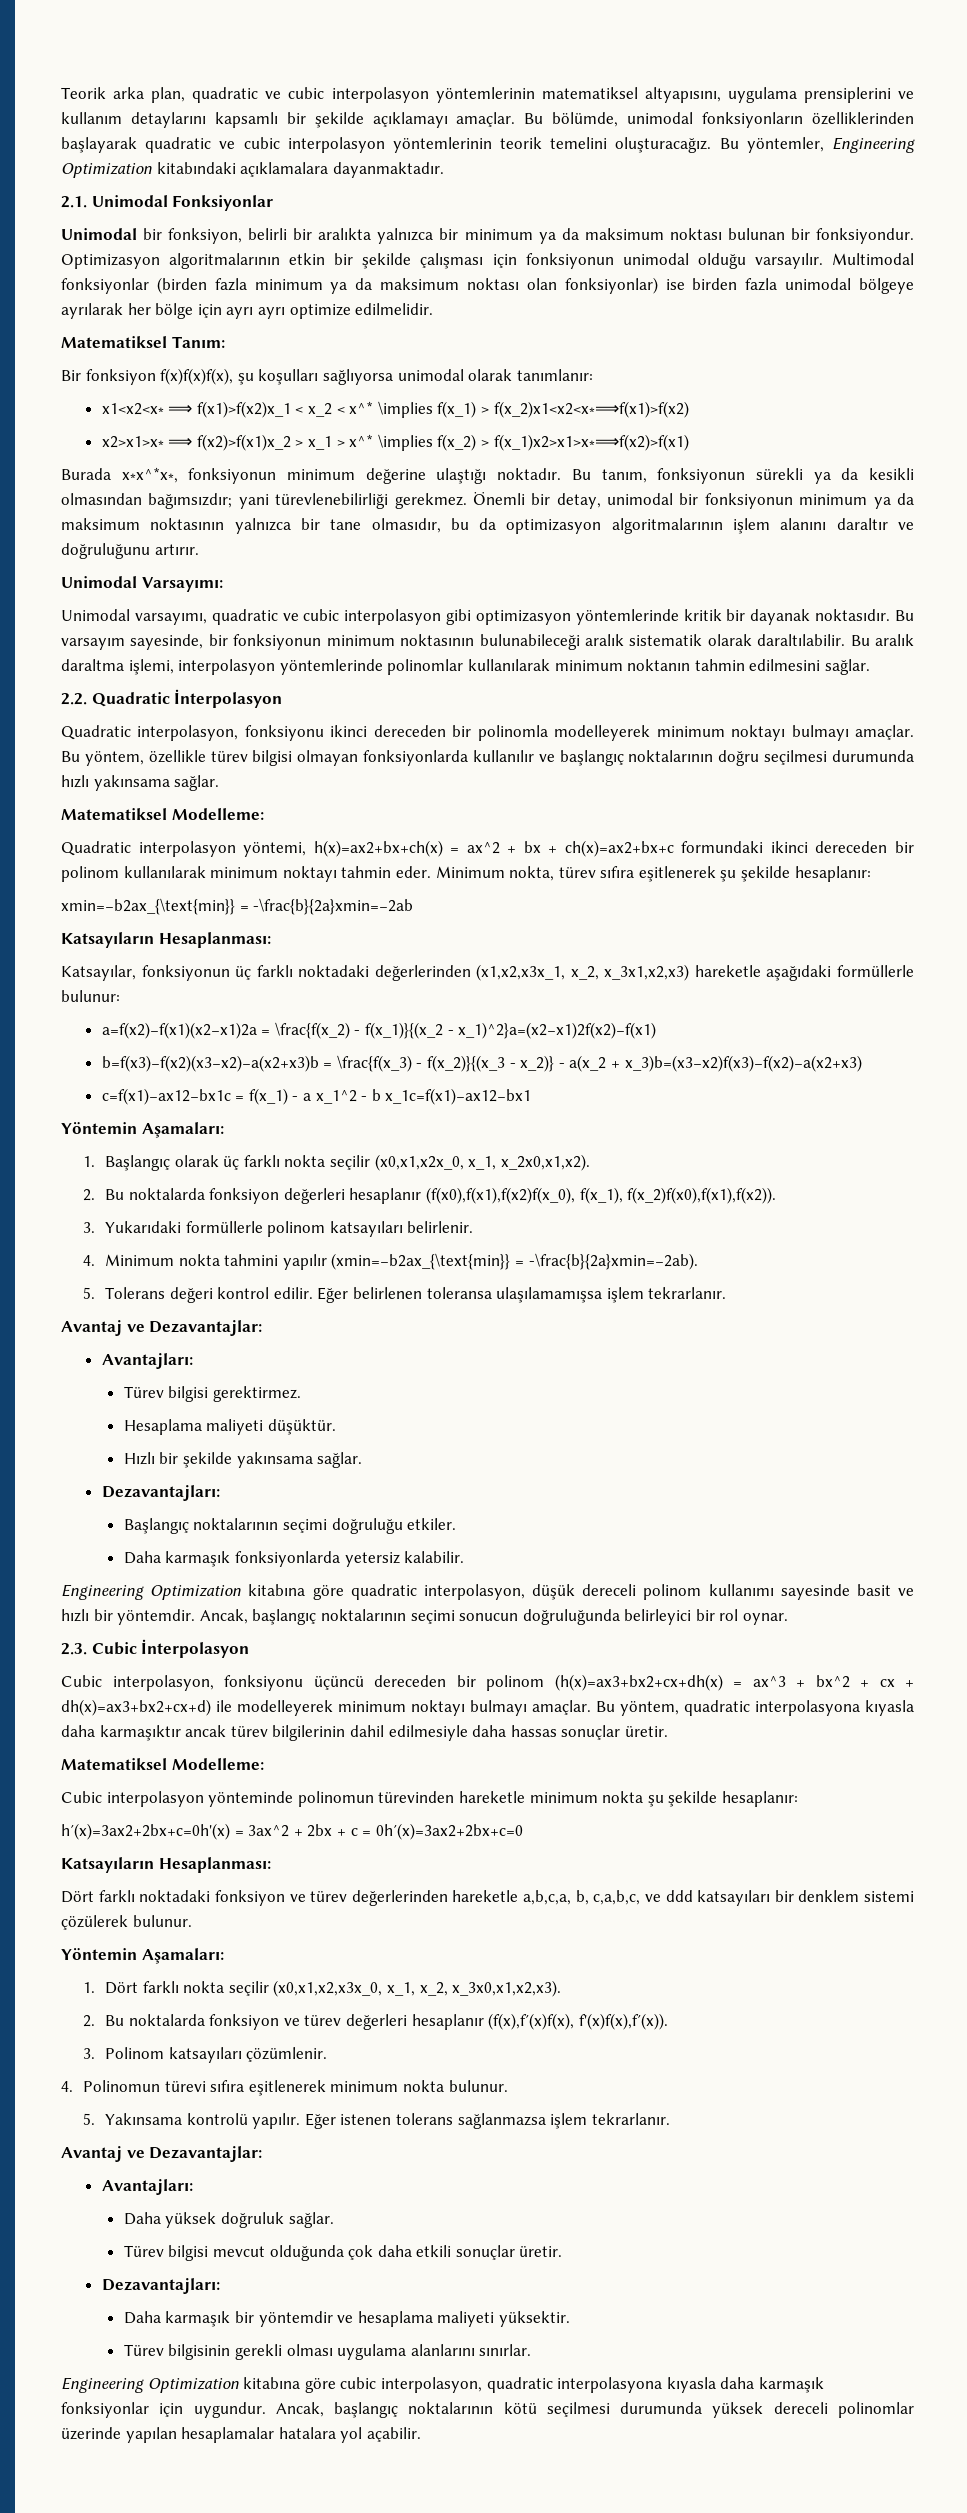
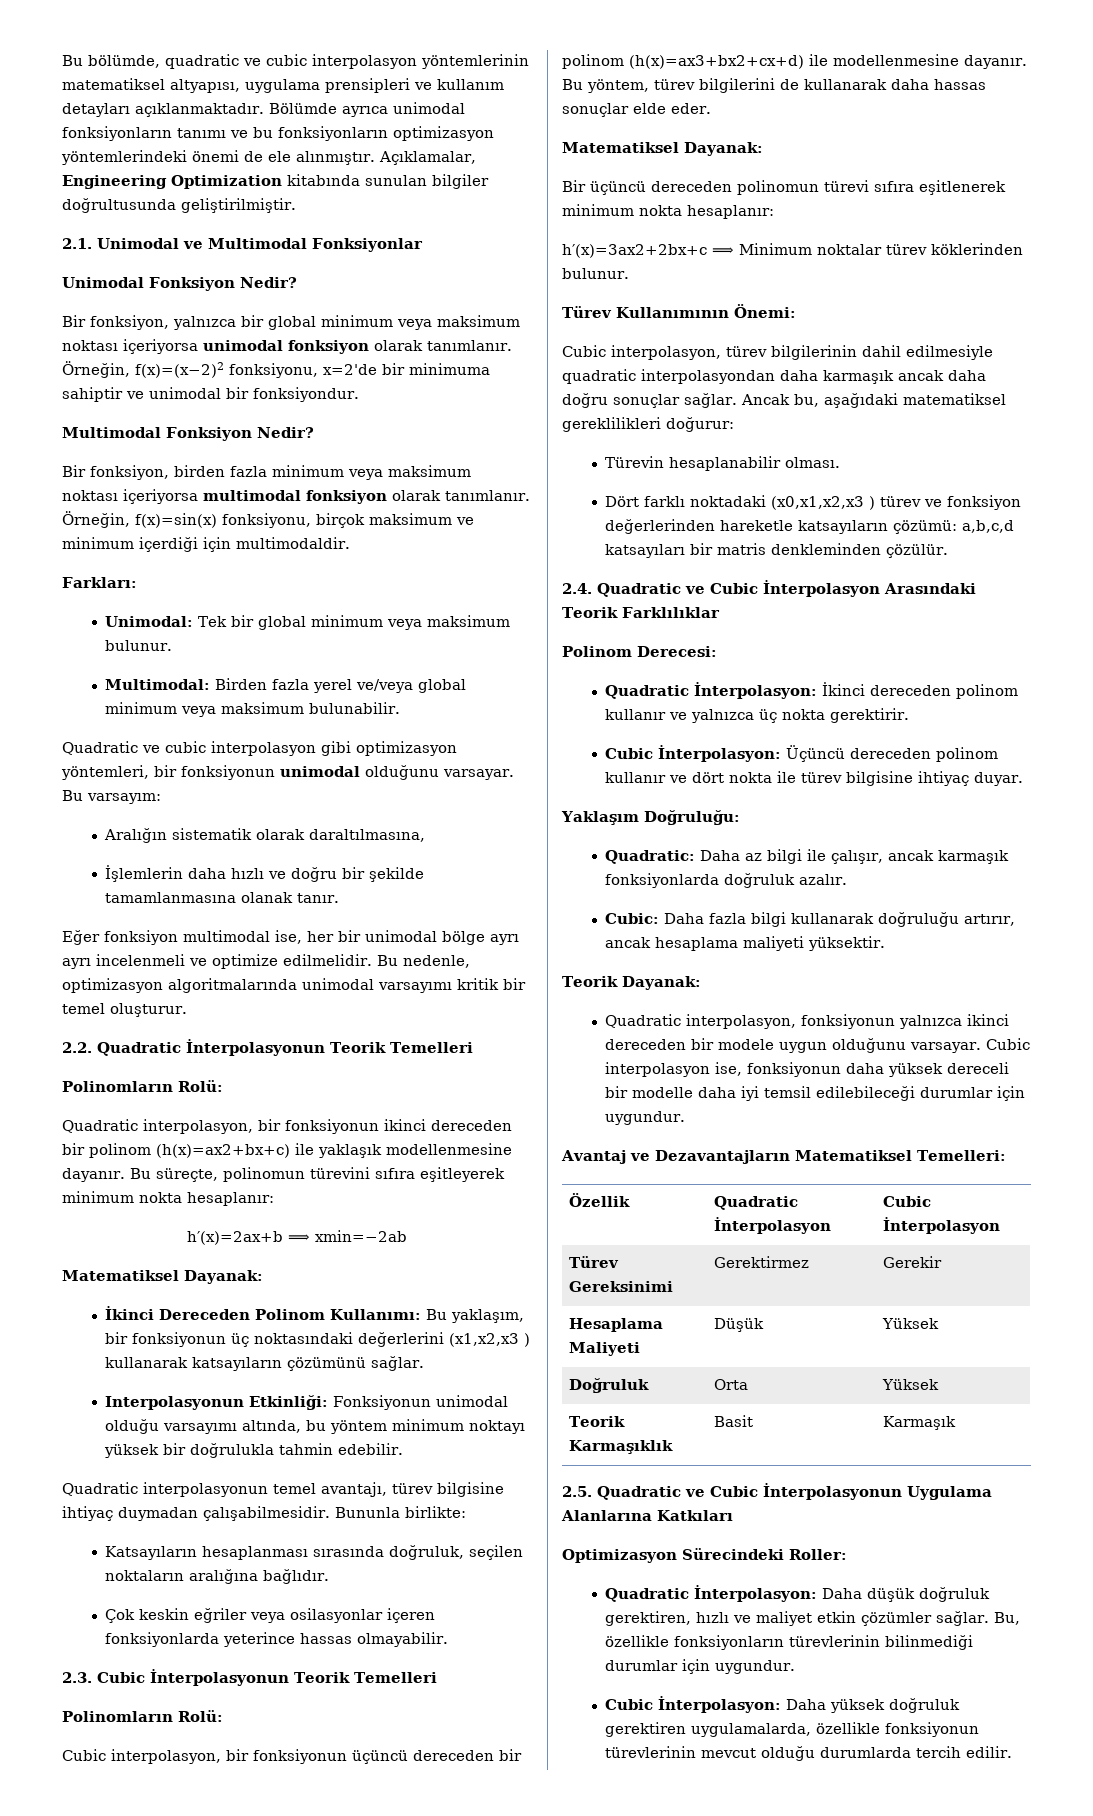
- Teorik arka plan, quadratic ve cubic interpolasyon yöntemlerinin matematiksel altyapısını, uygulama prensiplerini ve kullanım detaylarını kapsamlı bir şekilde açıklamayı amaçlar. Bu bölümde, unimodal fonksiyonların özelliklerinden başlayarak quadratic ve cubic interpolasyon yöntemlerinin teorik temelini oluşturacağız. Bu yöntemler, Engineering Optimization kitabındaki açıklamalara dayanmaktadır.
+ Bu bölümde, quadratic ve cubic interpolasyon yöntemlerinin matematiksel altyapısı, uygulama prensipleri ve kullanım detayları açıklanmaktadır. Bölümde ayrıca unimodal fonksiyonların tanımı ve bu fonksiyonların optimizasyon yöntemlerindeki önemi de ele alınmıştır. Açıklamalar, Engineering Optimization kitabında sunulan bilgiler doğrultusunda geliştirilmiştir.
- 2.1. Unimodal Fonksiyonlar
+ 2.1. Unimodal ve Multimodal Fonksiyonlar
- Unimodal bir fonksiyon, belirli bir aralıkta yalnızca bir minimum ya da maksimum noktası bulunan bir fonksiyondur. Optimizasyon algoritmalarının etkin bir şekilde çalışması için fonksiyonun unimodal olduğu varsayılır. Multimodal fonksiyonlar (birden fazla minimum ya da maksimum noktası olan fonksiyonlar) ise birden fazla unimodal bölgeye ayrılarak her bölge için ayrı ayrı optimize edilmelidir.
- Matematiksel Tanım:
- Bir fonksiyon f(x)f(x)f(x), şu koşulları sağlıyorsa unimodal olarak tanımlanır:
- x1<x2<x∗ ⟹ f(x1)>f(x2)x_1 < x_2 < x^* \implies f(x_1) > f(x_2)x1<x2<x∗⟹f(x1)>f(x2)
- x2>x1>x∗ ⟹ f(x2)>f(x1)x_2 > x_1 > x^* \implies f(x_2) > f(x_1)x2>x1>x∗⟹f(x2)>f(x1)
- Burada x∗x^*x∗, fonksiyonun minimum değerine ulaştığı noktadır. Bu tanım, fonksiyonun sürekli ya da kesikli olmasından bağımsızdır; yani türevlenebilirliği gerekmez. Önemli bir detay, unimodal bir fonksiyonun minimum ya da maksimum noktasının yalnızca bir tane olmasıdır, bu da optimizasyon algoritmalarının işlem alanını daraltır ve doğruluğunu artırır.
- Unimodal Varsayımı:
- Unimodal varsayımı, quadratic ve cubic interpolasyon gibi optimizasyon yöntemlerinde kritik bir dayanak noktasıdır. Bu varsayım sayesinde, bir fonksiyonun minimum noktasının bulunabileceği aralık sistematik olarak daraltılabilir. Bu aralık daraltma işlemi, interpolasyon yöntemlerinde polinomlar kullanılarak minimum noktanın tahmin edilmesini sağlar.
- 2.2. Quadratic İnterpolasyon
- Quadratic interpolasyon, fonksiyonu ikinci dereceden bir polinomla modelleyerek minimum noktayı bulmayı amaçlar. Bu yöntem, özellikle türev bilgisi olmayan fonksiyonlarda kullanılır ve başlangıç noktalarının doğru seçilmesi durumunda hızlı yakınsama sağlar.
- Matematiksel Modelleme:
- Quadratic interpolasyon yöntemi, h(x)=ax2+bx+ch(x) = ax^2 + bx + ch(x)=ax2+bx+c formundaki ikinci dereceden bir polinom kullanılarak minimum noktayı tahmin eder. Minimum nokta, türev sıfıra eşitlenerek şu şekilde hesaplanır:
- xmin=−b2ax_{\text{min}} = -\frac{b}{2a}xmin=−2ab
- Katsayıların Hesaplanması:
- Katsayılar, fonksiyonun üç farklı noktadaki değerlerinden (x1,x2,x3x_1, x_2, x_3x1,x2,x3) hareketle aşağıdaki formüllerle bulunur:
- a=f(x2)−f(x1)(x2−x1)2a = \frac{f(x_2) - f(x_1)}{(x_2 - x_1)^2}a=(x2−x1)2f(x2)−f(x1)
- b=f(x3)−f(x2)(x3−x2)−a(x2+x3)b = \frac{f(x_3) - f(x_2)}{(x_3 - x_2)} - a(x_2 + x_3)b=(x3−x2)f(x3)−f(x2)−a(x2+x3)
- c=f(x1)−ax12−bx1c = f(x_1) - a x_1^2 - b x_1c=f(x1)−ax12−bx1
- Yöntemin Aşamaları:
- 1. Başlangıç olarak üç farklı nokta seçilir (x0,x1,x2x_0, x_1, x_2x0,x1,x2).
- 2. Bu noktalarda fonksiyon değerleri hesaplanır (f(x0),f(x1),f(x2)f(x_0), f(x_1), f(x_2)f(x0),f(x1),f(x2)).
- 3. Yukarıdaki formüllerle polinom katsayıları belirlenir.
- 4. Minimum nokta tahmini yapılır (xmin=−b2ax_{\text{min}} = -\frac{b}{2a}xmin=−2ab).
- 5. Tolerans değeri kontrol edilir. Eğer belirlenen toleransa ulaşılamamışsa işlem tekrarlanır.
- Avantaj ve Dezavantajlar:
- Avantajları:
- Türev bilgisi gerektirmez.
- Hesaplama maliyeti düşüktür.
- Hızlı bir şekilde yakınsama sağlar.
- Dezavantajları:
- Başlangıç noktalarının seçimi doğruluğu etkiler.
- Daha karmaşık fonksiyonlarda yetersiz kalabilir.
- Engineering Optimization kitabına göre quadratic interpolasyon, düşük dereceli polinom kullanımı sayesinde basit ve hızlı bir yöntemdir. Ancak, başlangıç noktalarının seçimi sonucun doğruluğunda belirleyici bir rol oynar.
- 2.3. Cubic İnterpolasyon
- Cubic interpolasyon, fonksiyonu üçüncü dereceden bir polinom (h(x)=ax3+bx2+cx+dh(x) = ax^3 + bx^2 + cx + dh(x)=ax3+bx2+cx+d) ile modelleyerek minimum noktayı bulmayı amaçlar. Bu yöntem, quadratic interpolasyona kıyasla daha karmaşıktır ancak türev bilgilerinin dahil edilmesiyle daha hassas sonuçlar üretir.
- Matematiksel Modelleme:
- Cubic interpolasyon yönteminde polinomun türevinden hareketle minimum nokta şu şekilde hesaplanır:
- h′(x)=3ax2+2bx+c=0h'(x) = 3ax^2 + 2bx + c = 0h′(x)=3ax2+2bx+c=0
- Katsayıların Hesaplanması:
- Dört farklı noktadaki fonksiyon ve türev değerlerinden hareketle a,b,c,a, b, c,a,b,c, ve ddd katsayıları bir denklem sistemi çözülerek bulunur.
- Yöntemin Aşamaları:
- 1. Dört farklı nokta seçilir (x0,x1,x2,x3x_0, x_1, x_2, x_3x0,x1,x2,x3).
- 2. Bu noktalarda fonksiyon ve türev değerleri hesaplanır (f(x),f′(x)f(x), f'(x)f(x),f′(x)).
- 3. Polinom katsayıları çözümlenir.
- 4. Polinomun türevi sıfıra eşitlenerek minimum nokta bulunur.
- 5. Yakınsama kontrolü yapılır. Eğer istenen tolerans sağlanmazsa işlem tekrarlanır.
- Avantaj ve Dezavantajlar:
- Avantajları:
- Daha yüksek doğruluk sağlar.
- Türev bilgisi mevcut olduğunda çok daha etkili sonuçlar üretir.
- Dezavantajları:
- Daha karmaşık bir yöntemdir ve hesaplama maliyeti yüksektir.
- Türev bilgisinin gerekli olması uygulama alanlarını sınırlar.
- Engineering Optimization kitabına göre cubic interpolasyon, quadratic interpolasyona kıyasla daha karmaşık fonksiyonlar için uygundur. Ancak, başlangıç noktalarının kötü seçilmesi durumunda yüksek dereceli polinomlar üzerinde yapılan hesaplamalar hatalara yol açabilir.
+ Unimodal Fonksiyon Nedir?
+ Bir fonksiyon, yalnızca bir global minimum veya maksimum noktası içeriyorsa unimodal fonksiyon olarak tanımlanır. Örneğin, f(x)=(x−2)2 fonksiyonu, x=2'de bir minimuma sahiptir ve unimodal bir fonksiyondur.
+ Multimodal Fonksiyon Nedir?
+ Bir fonksiyon, birden fazla minimum veya maksimum noktası içeriyorsa multimodal fonksiyon olarak tanımlanır. Örneğin, f(x)=sin(x) fonksiyonu, birçok maksimum ve minimum içerdiği için multimodaldir.
+ Farkları:
+ Unimodal: Tek bir global minimum veya maksimum bulunur.
+ Multimodal: Birden fazla yerel ve/veya global minimum veya maksimum bulunabilir.
+ Quadratic ve cubic interpolasyon gibi optimizasyon yöntemleri, bir fonksiyonun unimodal olduğunu varsayar. Bu varsayım:
+ Aralığın sistematik olarak daraltılmasına,
+ İşlemlerin daha hızlı ve doğru bir şekilde tamamlanmasına olanak tanır.
+ Eğer fonksiyon multimodal ise, her bir unimodal bölge ayrı ayrı incelenmeli ve optimize edilmelidir. Bu nedenle, optimizasyon algoritmalarında unimodal varsayımı kritik bir temel oluşturur.
+ 2.2. Quadratic İnterpolasyonun Teorik Temelleri
+ Polinomların Rolü:
+ Quadratic interpolasyon, bir fonksiyonun ikinci dereceden bir polinom (h(x)=ax2+bx+c) ile yaklaşık modellenmesine dayanır. Bu süreçte, polinomun türevini sıfıra eşitleyerek minimum nokta hesaplanır:
+ h′(x)=2ax+b ⟹ xmin=−2ab
+ Matematiksel Dayanak:
+ İkinci Dereceden Polinom Kullanımı: Bu yaklaşım, bir fonksiyonun üç noktasındaki değerlerini (x1,x2,x3 ) kullanarak katsayıların çözümünü sağlar.
+ Interpolasyonun Etkinliği: Fonksiyonun unimodal olduğu varsayımı altında, bu yöntem minimum noktayı yüksek bir doğrulukla tahmin edebilir.
+ Quadratic interpolasyonun temel avantajı, türev bilgisine ihtiyaç duymadan çalışabilmesidir. Bununla birlikte:
+ Katsayıların hesaplanması sırasında doğruluk, seçilen noktaların aralığına bağlıdır.
+ Çok keskin eğriler veya osilasyonlar içeren fonksiyonlarda yeterince hassas olmayabilir.
+ 2.3. Cubic İnterpolasyonun Teorik Temelleri
+ Polinomların Rolü:
+ Cubic interpolasyon, bir fonksiyonun üçüncü dereceden bir polinom (h(x)=ax3+bx2+cx+d) ile modellenmesine dayanır. Bu yöntem, türev bilgilerini de kullanarak daha hassas sonuçlar elde eder.
+ Matematiksel Dayanak:
+ Bir üçüncü dereceden polinomun türevi sıfıra eşitlenerek minimum nokta hesaplanır:
+ h′(x)=3ax2+2bx+c ⟹ Minimum noktalar türev köklerinden bulunur.
+ Türev Kullanımının Önemi:
+ Cubic interpolasyon, türev bilgilerinin dahil edilmesiyle quadratic interpolasyondan daha karmaşık ancak daha doğru sonuçlar sağlar. Ancak bu, aşağıdaki matematiksel gereklilikleri doğurur:
+ Türevin hesaplanabilir olması.
+ Dört farklı noktadaki (x0,x1,x2,x3 ) türev ve fonksiyon değerlerinden hareketle katsayıların çözümü: a,b,c,d katsayıları bir matris denkleminden çözülür.
+ 2.4. Quadratic ve Cubic İnterpolasyon Arasındaki Teorik Farklılıklar
+ Polinom Derecesi:
+ Quadratic İnterpolasyon: İkinci dereceden polinom kullanır ve yalnızca üç nokta gerektirir.
+ Cubic İnterpolasyon: Üçüncü dereceden polinom kullanır ve dört nokta ile türev bilgisine ihtiyaç duyar.
+ Yaklaşım Doğruluğu:
+ Quadratic: Daha az bilgi ile çalışır, ancak karmaşık fonksiyonlarda doğruluk azalır.
+ Cubic: Daha fazla bilgi kullanarak doğruluğu artırır, ancak hesaplama maliyeti yüksektir.
+ Teorik Dayanak:
+ Quadratic interpolasyon, fonksiyonun yalnızca ikinci dereceden bir modele uygun olduğunu varsayar. Cubic interpolasyon ise, fonksiyonun daha yüksek dereceli bir modelle daha iyi temsil edilebileceği durumlar için uygundur.
+ Avantaj ve Dezavantajların Matematiksel Temelleri:
+ Özellik | Quadratic İnterpolasyon | Cubic İnterpolasyon
+ Türev Gereksinimi | Gerektirmez | Gerekir
+ Hesaplama Maliyeti | Düşük | Yüksek
+ Doğruluk | Orta | Yüksek
+ Teorik Karmaşıklık | Basit | Karmaşık
+ 2.5. Quadratic ve Cubic İnterpolasyonun Uygulama Alanlarına Katkıları
+ Optimizasyon Sürecindeki Roller:
+ Quadratic İnterpolasyon: Daha düşük doğruluk gerektiren, hızlı ve maliyet etkin çözümler sağlar. Bu, özellikle fonksiyonların türevlerinin bilinmediği durumlar için uygundur.
+ Cubic İnterpolasyon: Daha yüksek doğruluk gerektiren uygulamalarda, özellikle fonksiyonun türevlerinin mevcut olduğu durumlarda tercih edilir.

